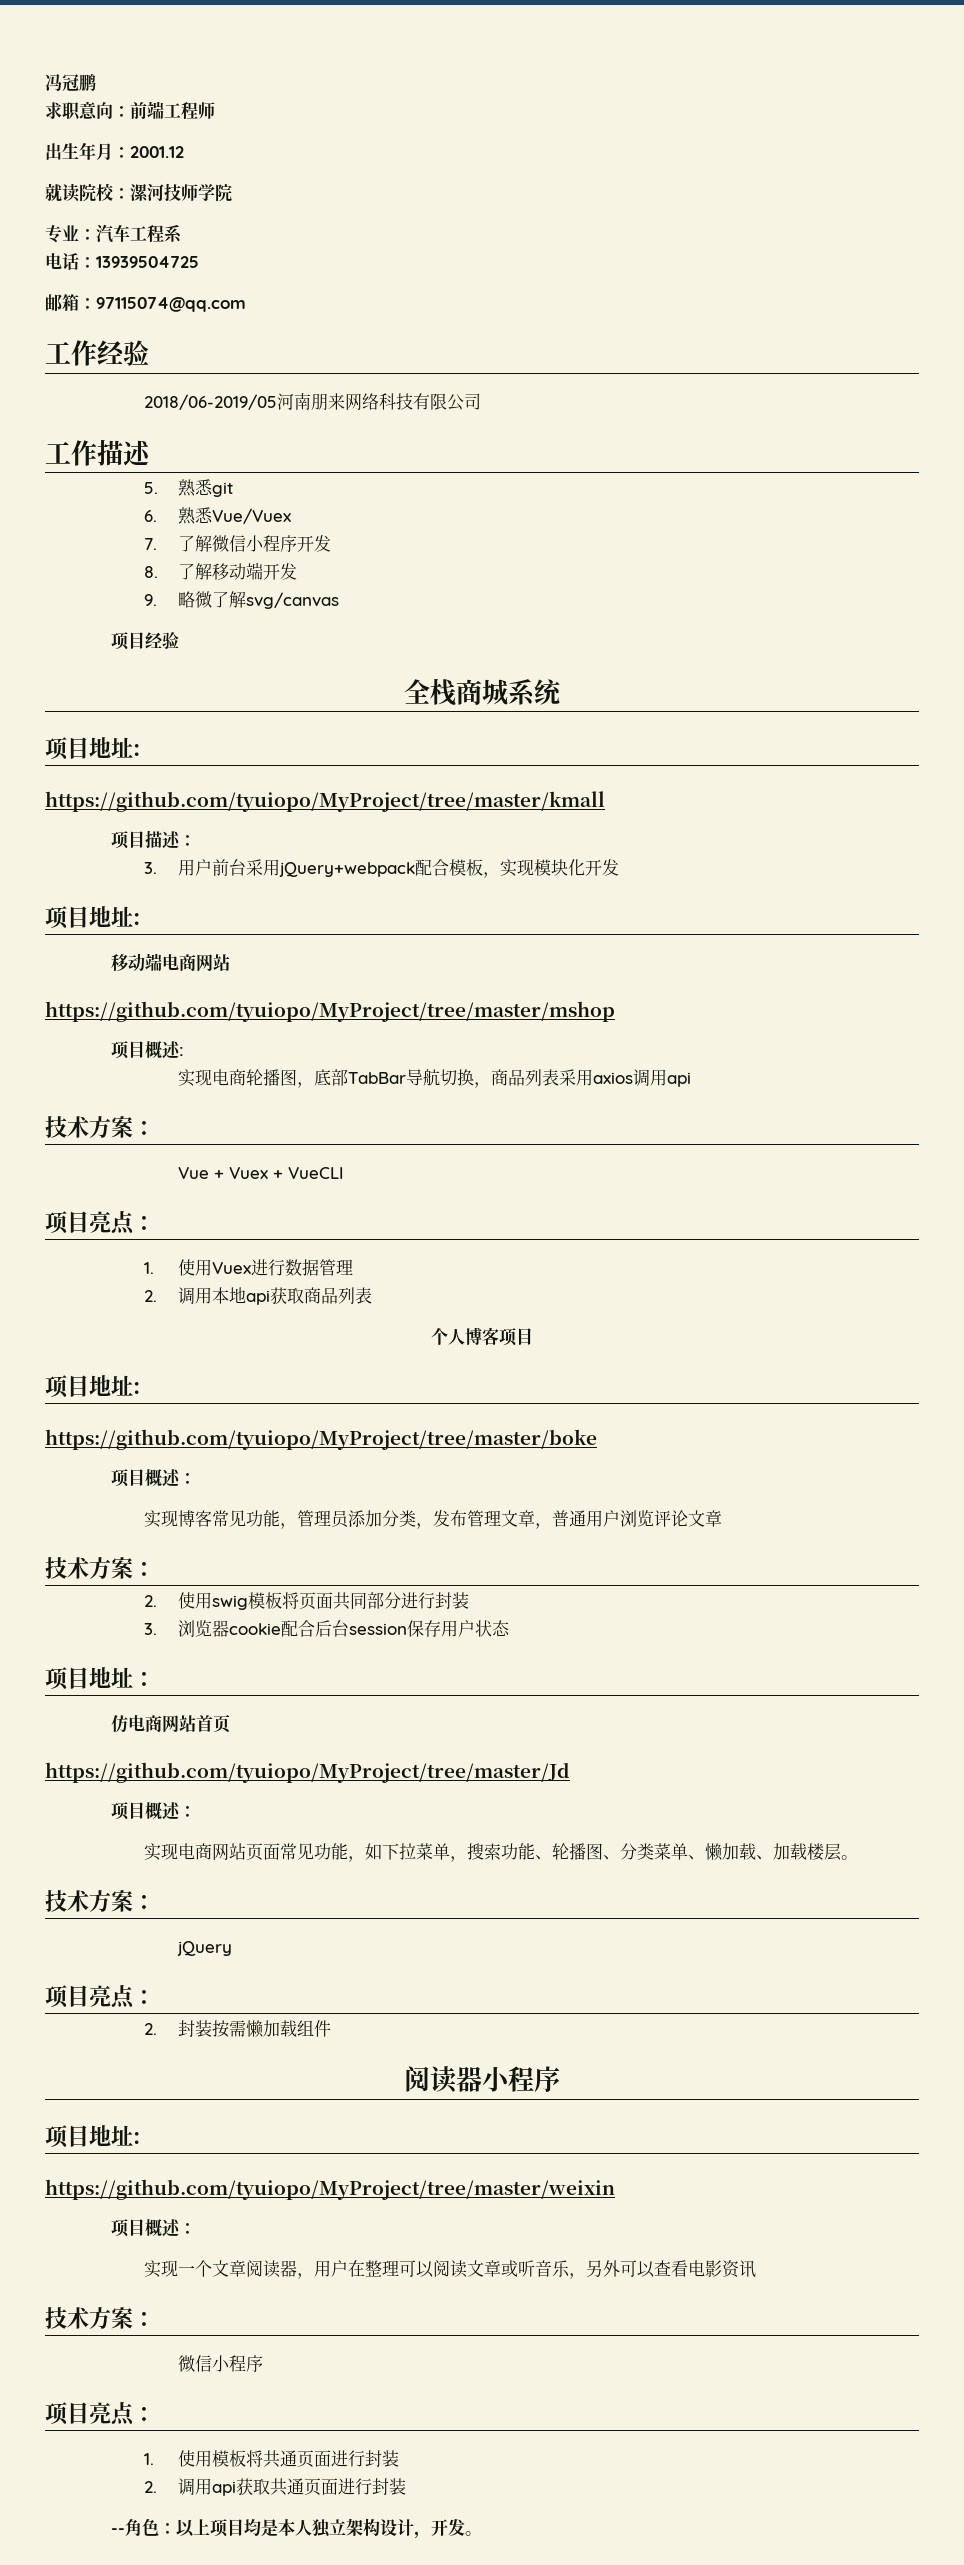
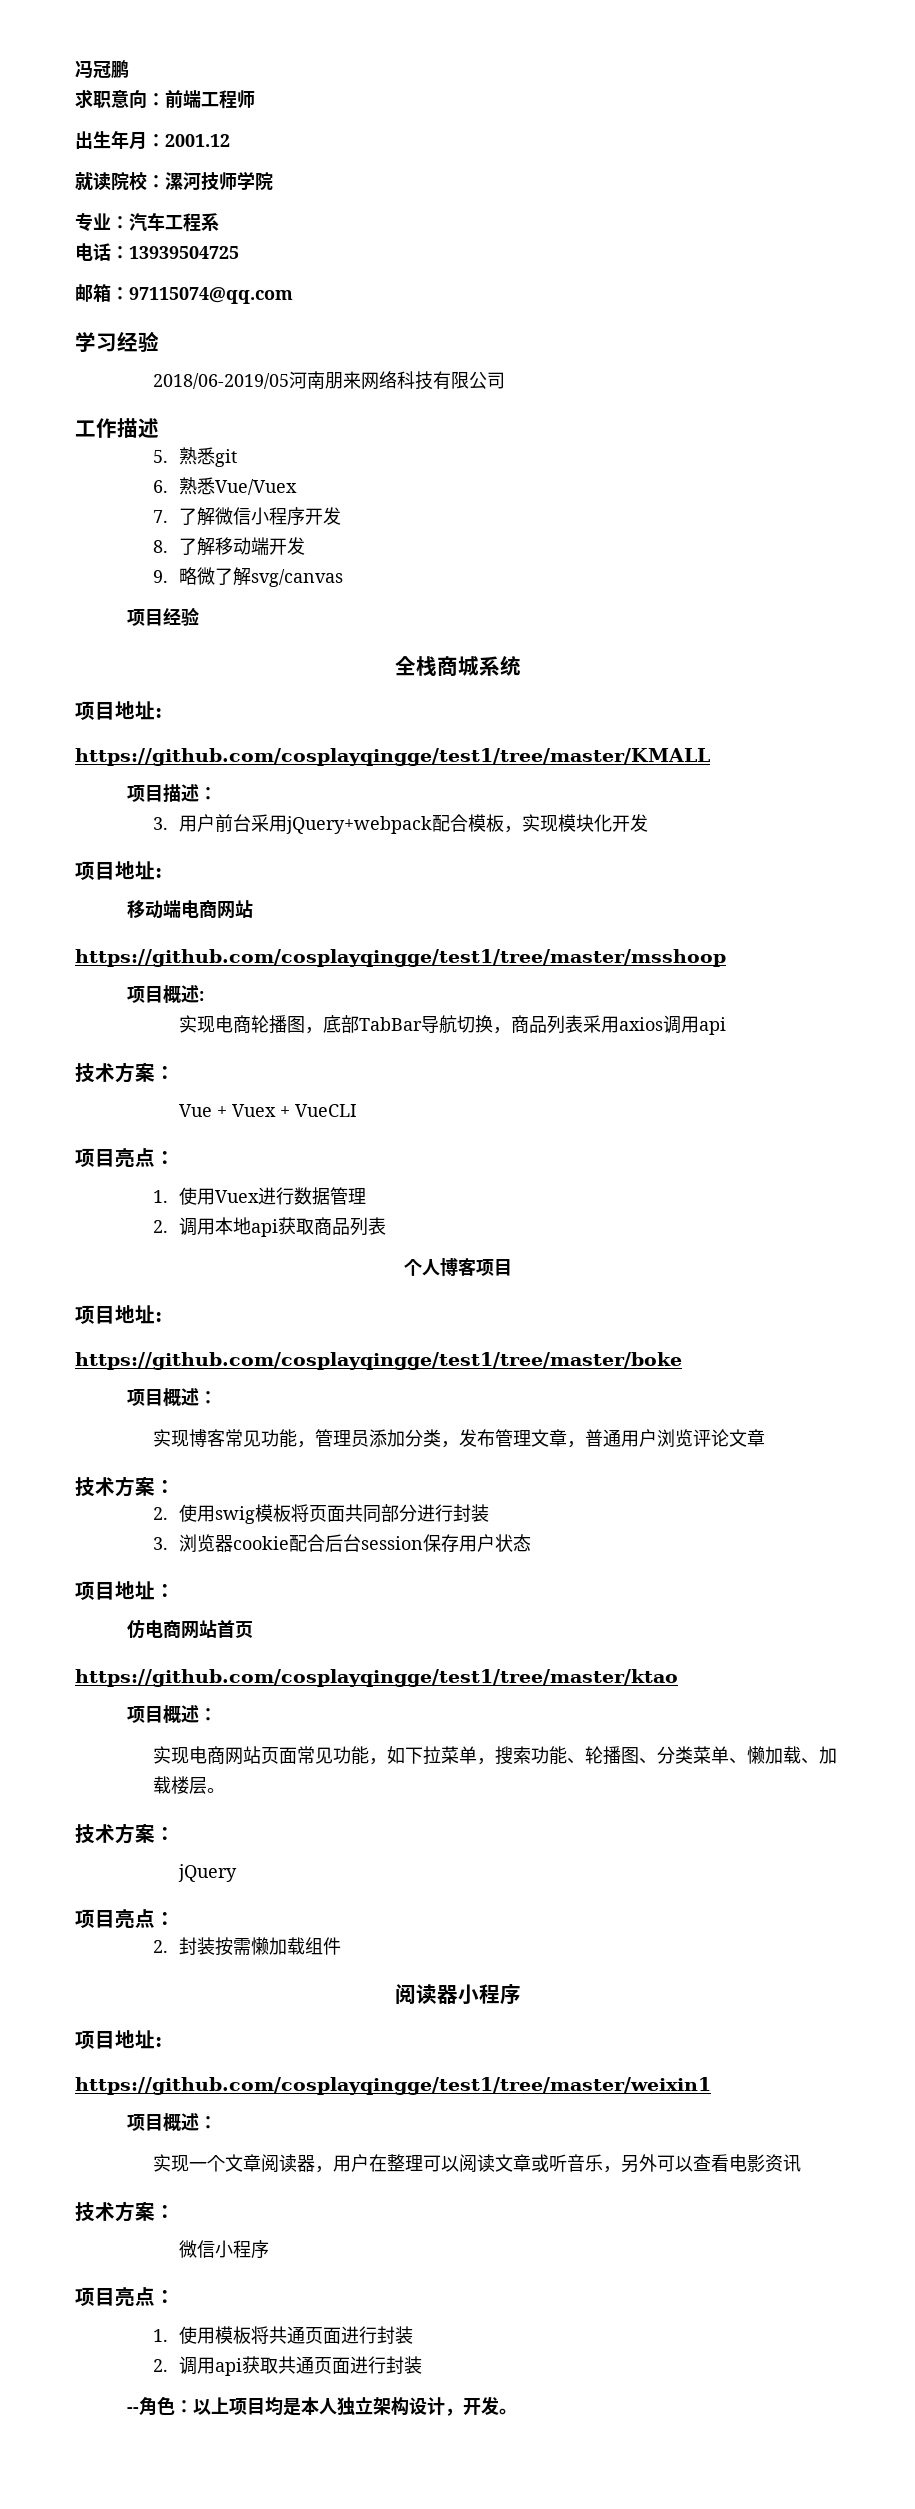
- 工作经验
+ 学习经验
- https://github.com/tyuiopo/MyProject/tree/master/kmall
+ https://github.com/cosplayqingge/test1/tree/master/KMALL
- https://github.com/tyuiopo/MyProject/tree/master/mshop
+ https://github.com/cosplayqingge/test1/tree/master/msshoop
- https://github.com/tyuiopo/MyProject/tree/master/boke
+ https://github.com/cosplayqingge/test1/tree/master/boke
- https://github.com/tyuiopo/MyProject/tree/master/Jd
+ https://github.com/cosplayqingge/test1/tree/master/ktao
- https://github.com/tyuiopo/MyProject/tree/master/weixin
+ https://github.com/cosplayqingge/test1/tree/master/weixin1

